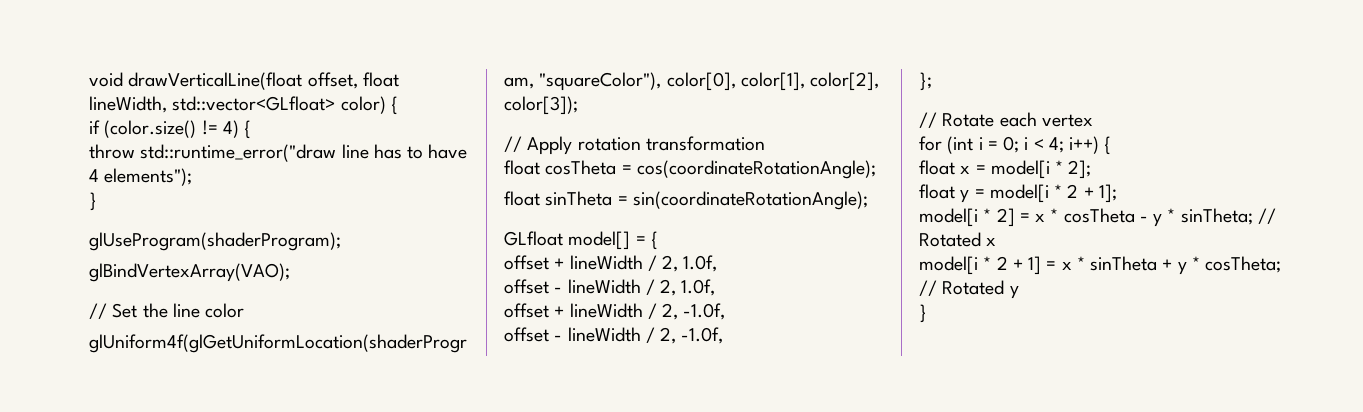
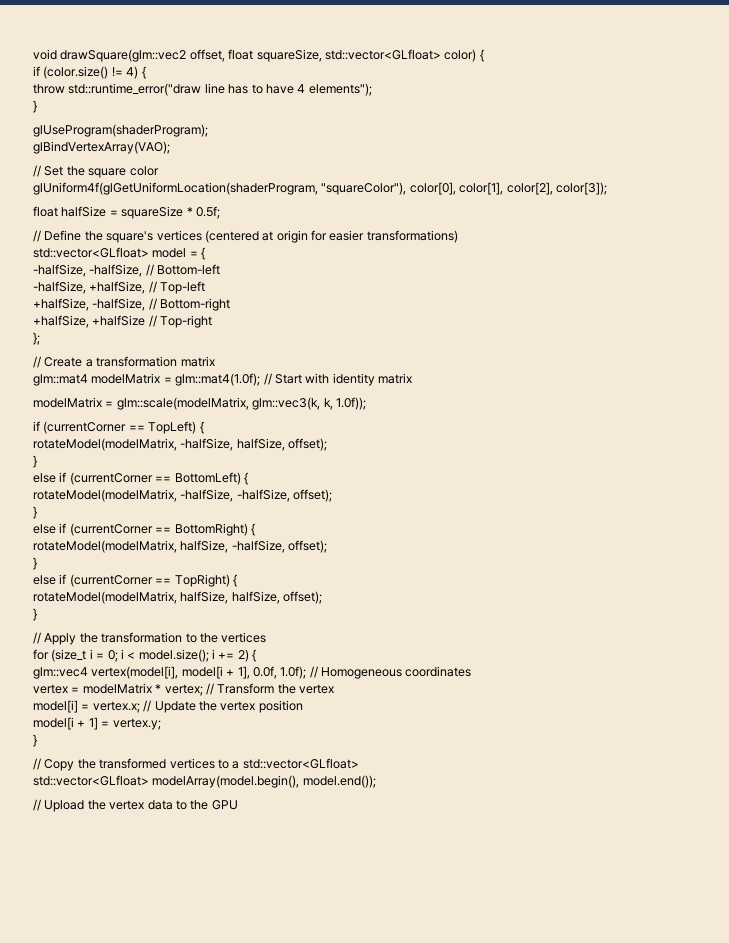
- void drawVerticalLine(float offset, float lineWidth, std::vector<GLfloat> color) {
+ void drawSquare(glm::vec2 offset, float squareSize, std::vector<GLfloat> color) {
- // Set the line color
+ // Set the square color
- // Apply rotation transformation
- float cosTheta = cos(coordinateRotationAngle);
- float sinTheta = sin(coordinateRotationAngle);
- GLfloat model[] = {
- offset + lineWidth / 2, 1.0f,
- offset - lineWidth / 2, 1.0f,
- offset + lineWidth / 2, -1.0f,
- offset - lineWidth / 2, -1.0f,
+ float halfSize = squareSize * 0.5f;
+ // Define the square's vertices (centered at origin for easier transformations)
+ std::vector<GLfloat> model = {
+ -halfSize, -halfSize, // Bottom-left
+ -halfSize, +halfSize, // Top-left
+ +halfSize, -halfSize, // Bottom-right
+ +halfSize, +halfSize // Top-right
  };
- // Rotate each vertex
- for (int i = 0; i < 4; i++) {
- float x = model[i * 2];
- float y = model[i * 2 + 1];
- model[i * 2] = x * cosTheta - y * sinTheta; // Rotated x
- model[i * 2 + 1] = x * sinTheta + y * cosTheta; // Rotated y
+ // Create a transformation matrix
+ glm::mat4 modelMatrix = glm::mat4(1.0f); // Start with identity matrix
+ modelMatrix = glm::scale(modelMatrix, glm::vec3(k, k, 1.0f));
+ if (currentCorner == TopLeft) {
+ rotateModel(modelMatrix, -halfSize, halfSize, offset);
  }
+ else if (currentCorner == BottomLeft) {
+ rotateModel(modelMatrix, -halfSize, -halfSize, offset);
+ }
+ else if (currentCorner == BottomRight) {
+ rotateModel(modelMatrix, halfSize, -halfSize, offset);
+ }
+ else if (currentCorner == TopRight) {
+ rotateModel(modelMatrix, halfSize, halfSize, offset);
+ }
+ // Apply the transformation to the vertices
+ for (size_t i = 0; i < model.size(); i += 2) {
+ glm::vec4 vertex(model[i], model[i + 1], 0.0f, 1.0f); // Homogeneous coordinates
+ vertex = modelMatrix * vertex; // Transform the vertex
+ model[i] = vertex.x; // Update the vertex position
+ model[i + 1] = vertex.y;
+ }
+ // Copy the transformed vertices to a std::vector<GLfloat>
+ std::vector<GLfloat> modelArray(model.begin(), model.end());
+ // Upload the vertex data to the GPU

